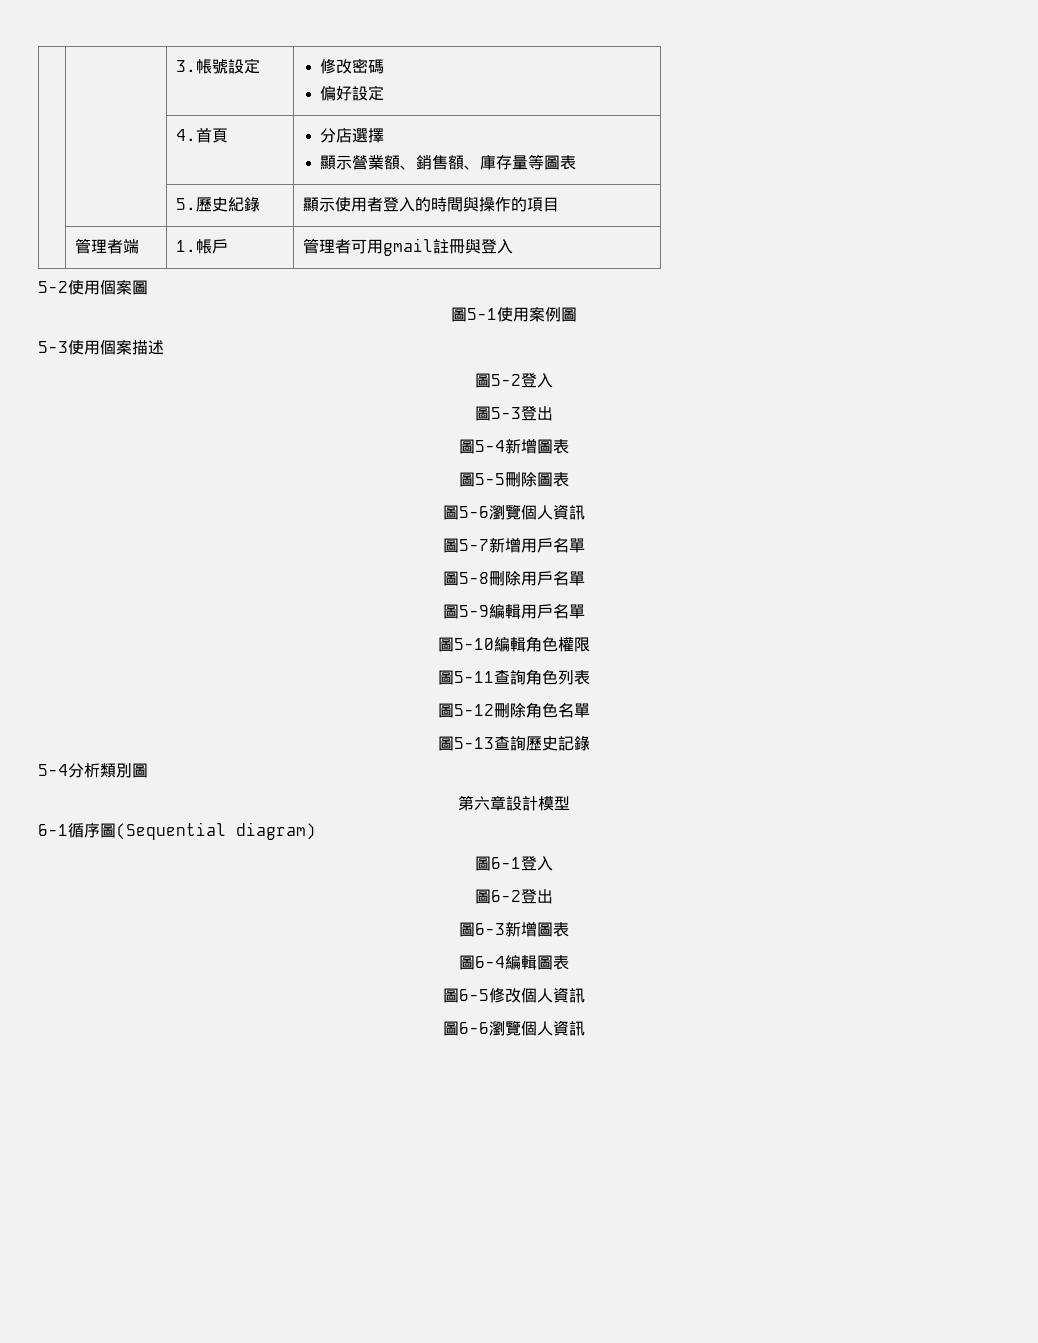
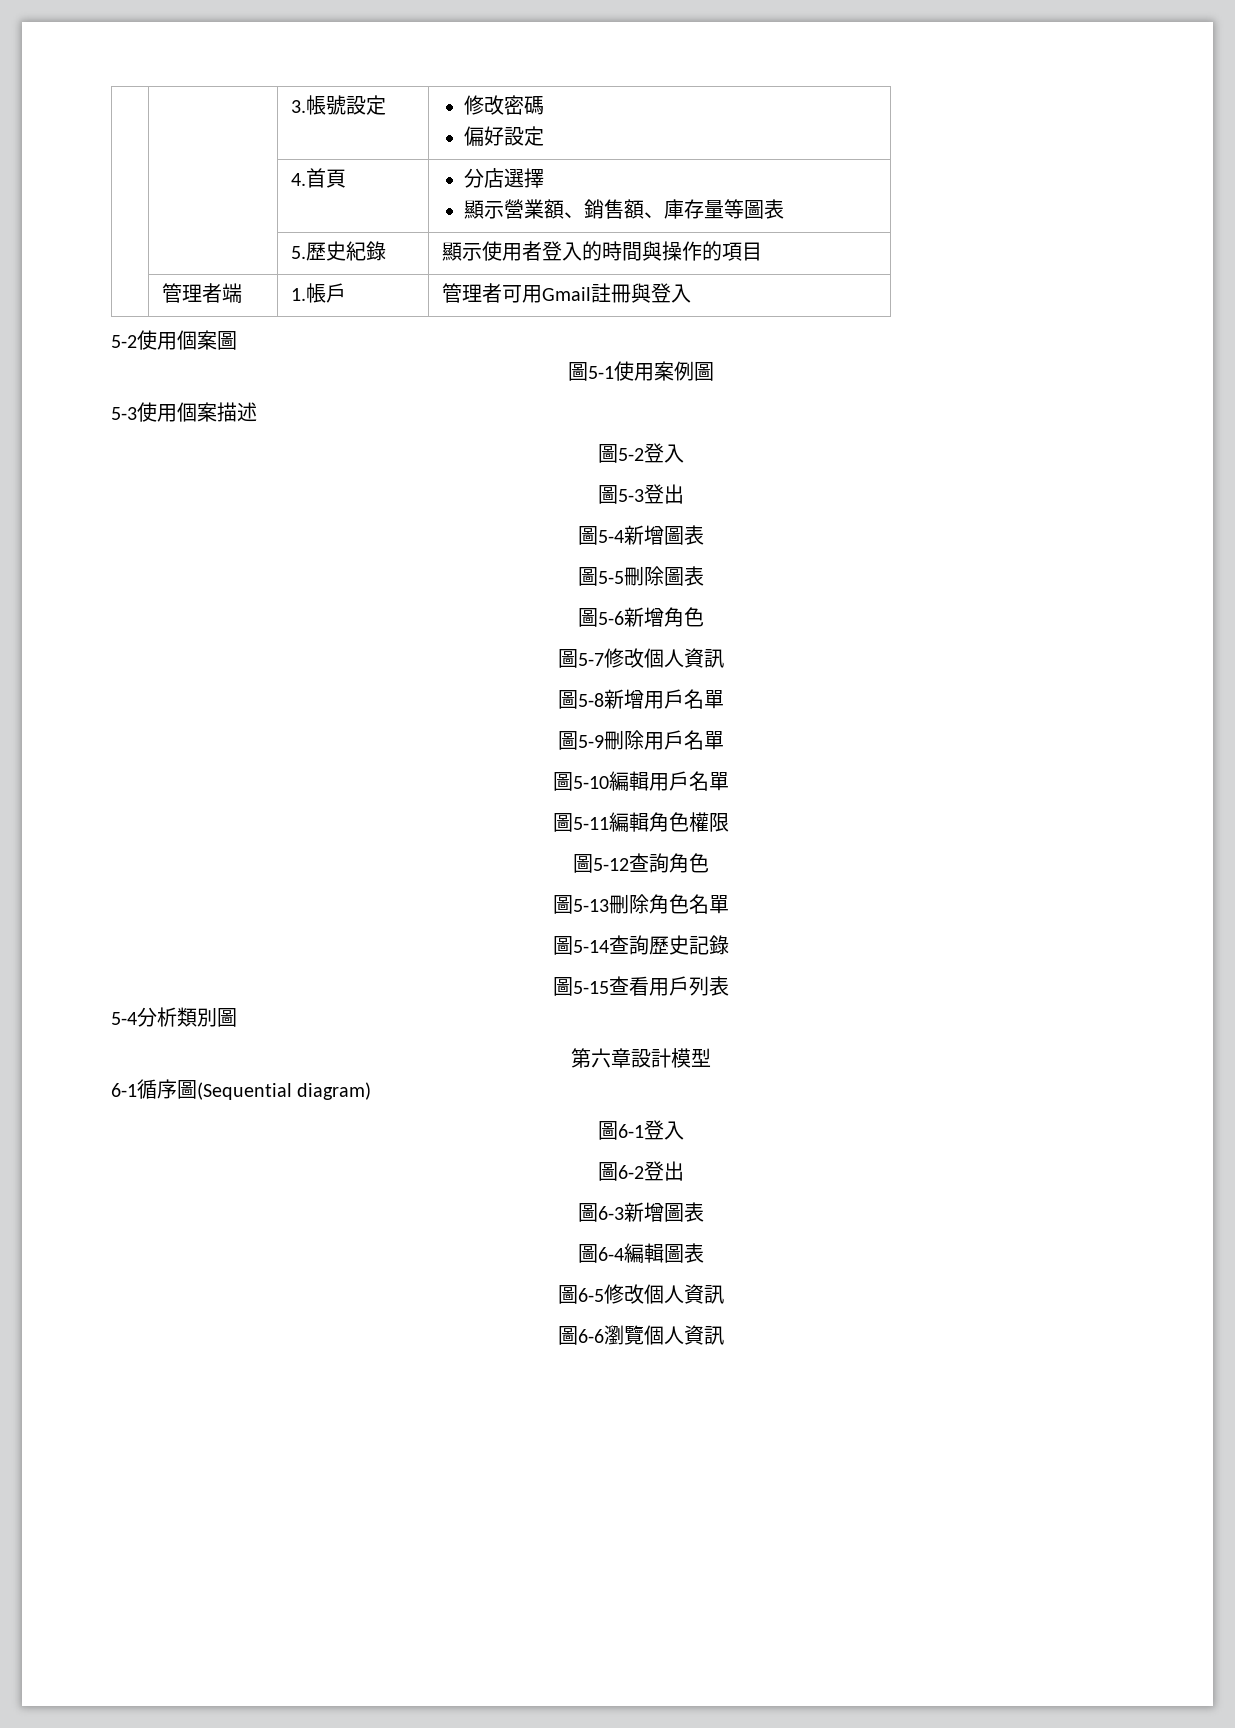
- | 管理者端 | 1.帳戶 | 管理者可用gmail註冊與登入
+ | 管理者端 | 1.帳戶 | 管理者可用Gmail註冊與登入
- 圖5-6瀏覽個人資訊
- 圖5-7新增用戶名單
+ 圖5-6新增角色
+ 圖5-7修改個人資訊
+ 圖5-8新增用戶名單
- 圖5-8刪除用戶名單
+ 圖5-9刪除用戶名單
- 圖5-9編輯用戶名單
- 圖5-10編輯角色權限
+ 圖5-10編輯用戶名單
+ 圖5-11編輯角色權限
- 圖5-11查詢角色列表
- 圖5-12刪除角色名單
+ 圖5-12查詢角色
+ 圖5-13刪除角色名單
- 圖5-13查詢歷史記錄
+ 圖5-14查詢歷史記錄
+ 圖5-15查看用戶列表

